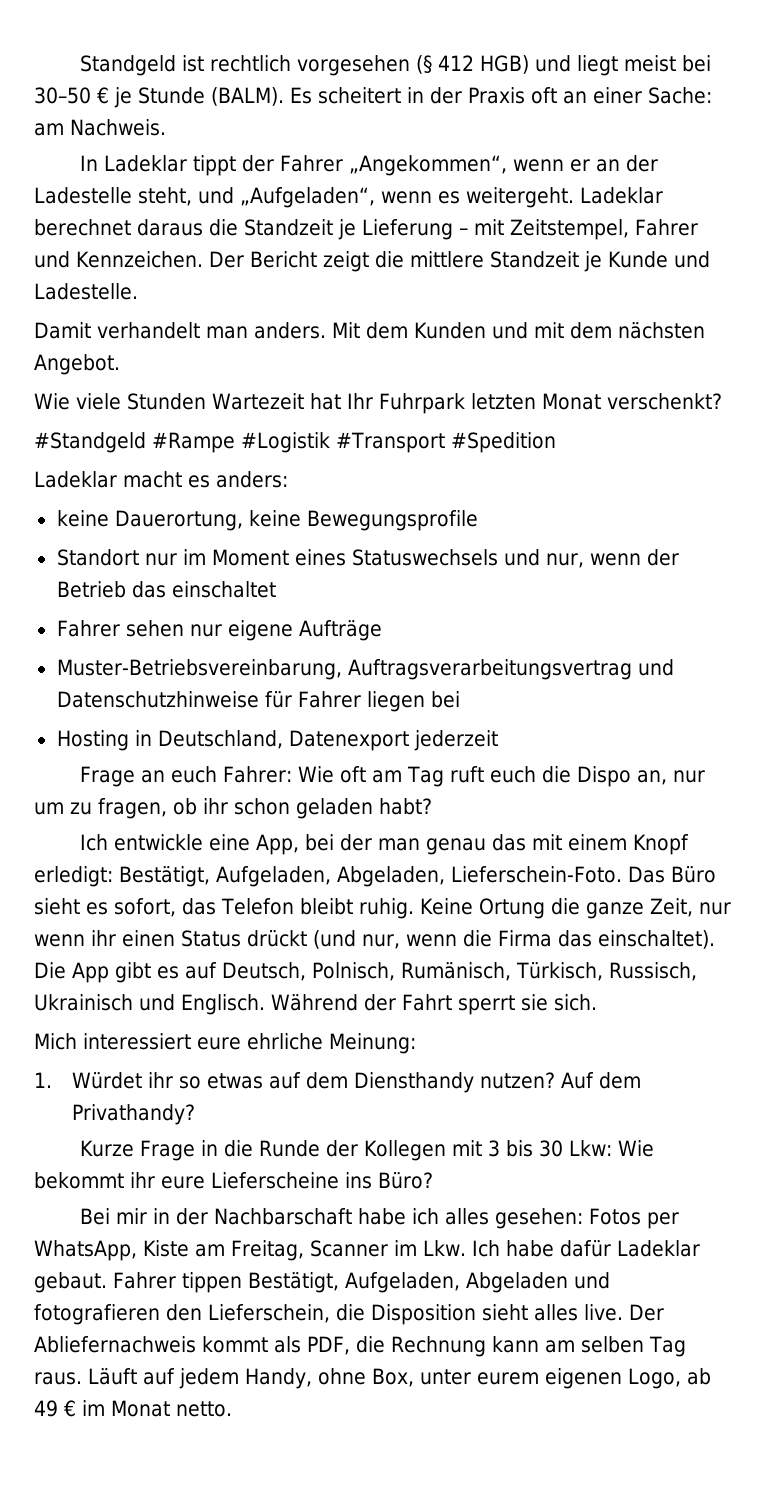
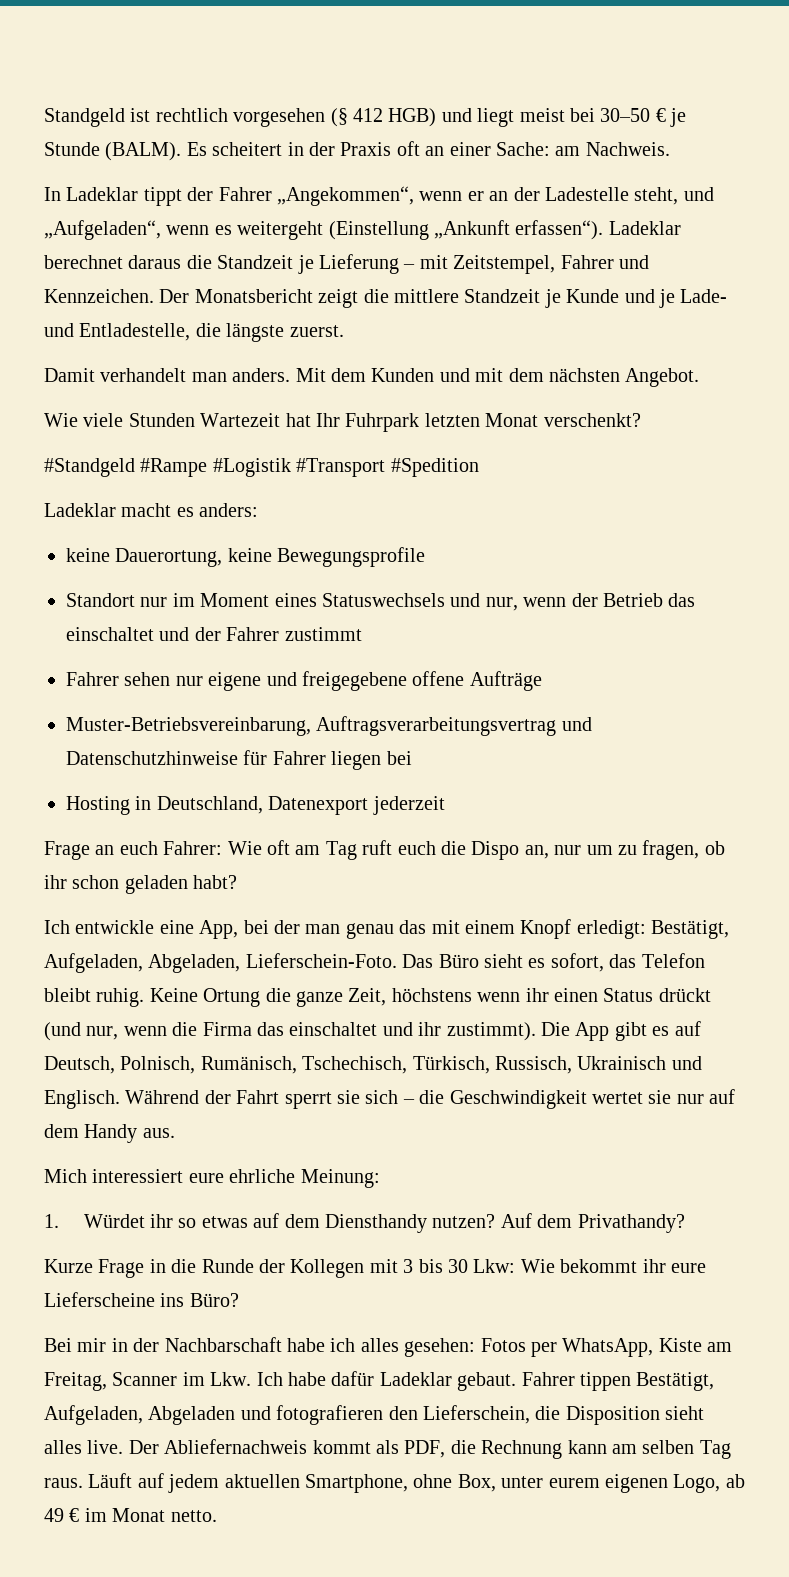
- In Ladeklar tippt der Fahrer „Angekommen“, wenn er an der Ladestelle steht, und „Aufgeladen“, wenn es weitergeht.
+ In Ladeklar tippt der Fahrer „Angekommen“, wenn er an der Ladestelle steht, und „Aufgeladen“, wenn es weitergeht (Einstellung „Ankunft erfassen“).
- Der Bericht zeigt die mittlere Standzeit je Kunde und Ladestelle.
+ Der Monatsbericht zeigt die mittlere Standzeit je Kunde und je Lade- und Entladestelle, die längste zuerst.
- Standort nur im Moment eines Statuswechsels und nur, wenn der Betrieb das einschaltet
+ Standort nur im Moment eines Statuswechsels und nur, wenn der Betrieb das einschaltet und der Fahrer zustimmt
- Fahrer sehen nur eigene Aufträge
+ Fahrer sehen nur eigene und freigegebene offene Aufträge
- Keine Ortung die ganze Zeit, nur wenn ihr einen Status drückt (und nur, wenn die Firma das einschaltet).
+ Keine Ortung die ganze Zeit, höchstens wenn ihr einen Status drückt (und nur, wenn die Firma das einschaltet und ihr zustimmt).
- Die App gibt es auf Deutsch, Polnisch, Rumänisch, Türkisch, Russisch, Ukrainisch und Englisch.
+ Die App gibt es auf Deutsch, Polnisch, Rumänisch, Tschechisch, Türkisch, Russisch, Ukrainisch und Englisch.
- Während der Fahrt sperrt sie sich.
+ Während der Fahrt sperrt sie sich – die Geschwindigkeit wertet sie nur auf dem Handy aus.
- Läuft auf jedem Handy, ohne Box, unter eurem eigenen Logo, ab 49 € im Monat netto.
+ Läuft auf jedem aktuellen Smartphone, ohne Box, unter eurem eigenen Logo, ab 49 € im Monat netto.

